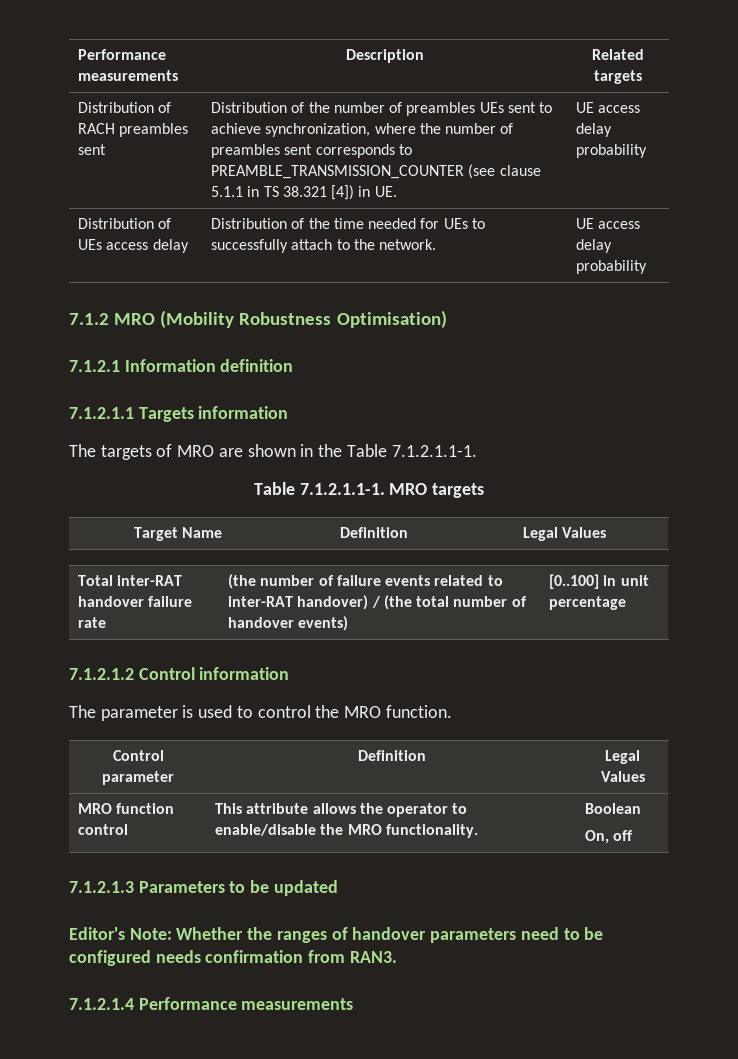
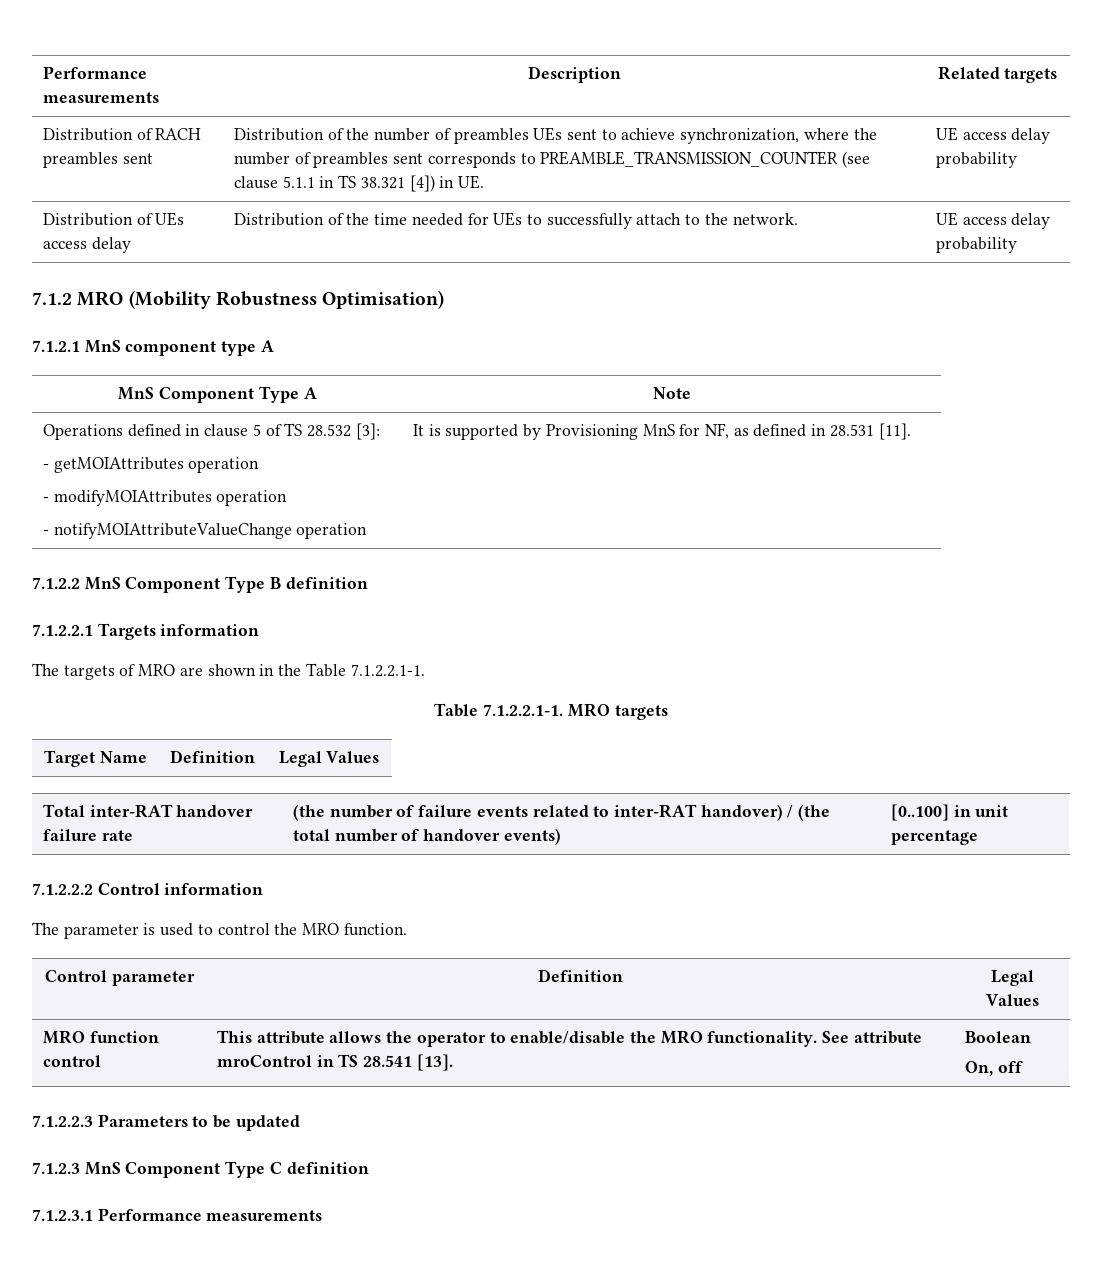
- 7.1.2.1 Information definition
- 7.1.2.1.1 Targets information
+ 7.1.2.1 MnS component type A
+ MnS Component Type A | Note
+ Operations defined in clause 5 of TS 28.532 [3]:
+ - getMOIAttributes operation
+ - modifyMOIAttributes operation
+ - notifyMOIAttributeValueChange operation | It is supported by Provisioning MnS for NF, as defined in 28.531 [11].
+ 7.1.2.2 MnS Component Type B definition
+ 7.1.2.2.1 Targets information
- The targets of MRO are shown in the Table 7.1.2.1.1-1.
- Table 7.1.2.1.1-1. MRO targets
+ The targets of MRO are shown in the Table 7.1.2.2.1-1.
+ Table 7.1.2.2.1-1. MRO targets
- 7.1.2.1.2 Control information
+ 7.1.2.2.2 Control information
- MRO function control | This attribute allows the operator to enable/disable the MRO functionality. | Boolean
+ MRO function control | This attribute allows the operator to enable/disable the MRO functionality. See attribute mroControl in TS 28.541 [13]. | Boolean
- 7.1.2.1.3 Parameters to be updated
+ 7.1.2.2.3 Parameters to be updated
- Editor's Note: Whether the ranges of handover parameters need to be configured needs confirmation from RAN3.
- 7.1.2.1.4 Performance measurements
+ 7.1.2.3 MnS Component Type C definition
+ 7.1.2.3.1 Performance measurements

